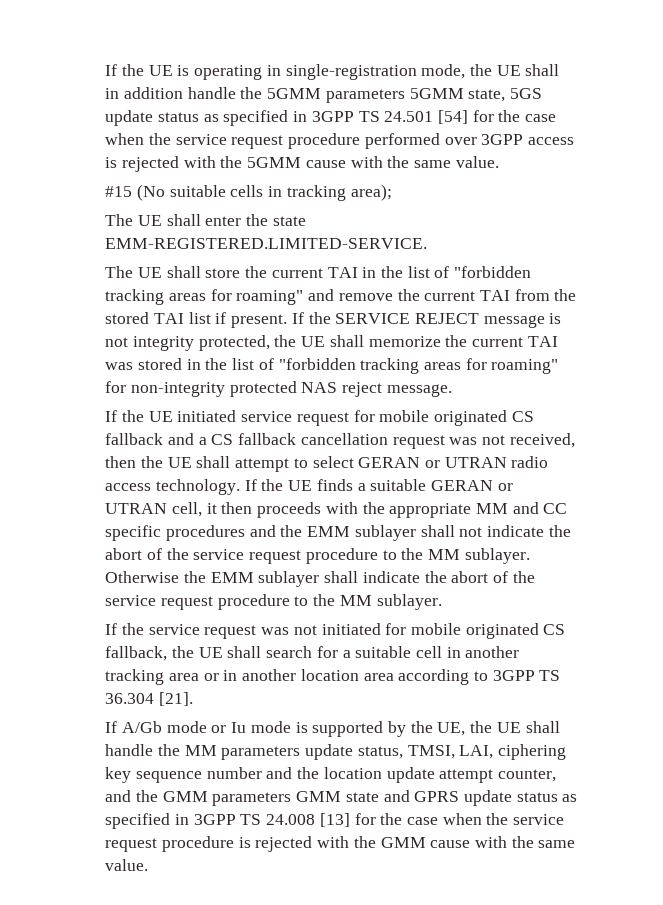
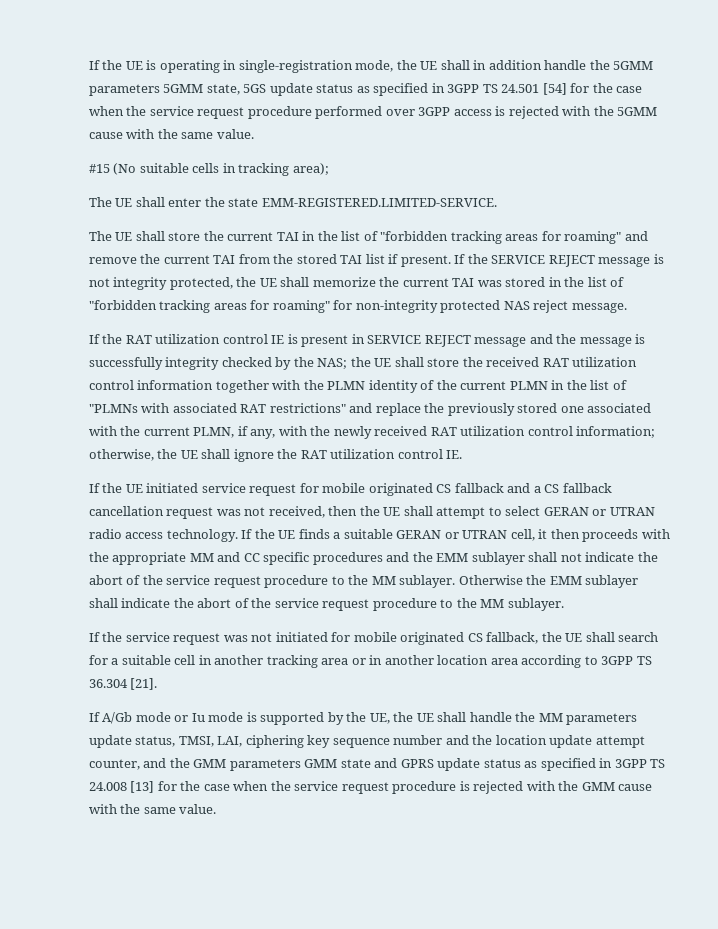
+ If the RAT utilization control IE is present in SERVICE REJECT message and the message is successfully integrity checked by the NAS; the UE shall store the received RAT utilization control information together with the PLMN identity of the current PLMN in the list of "PLMNs with associated RAT restrictions" and replace the previously stored one associated with the current PLMN, if any, with the newly received RAT utilization control information; otherwise, the UE shall ignore the RAT utilization control IE.

